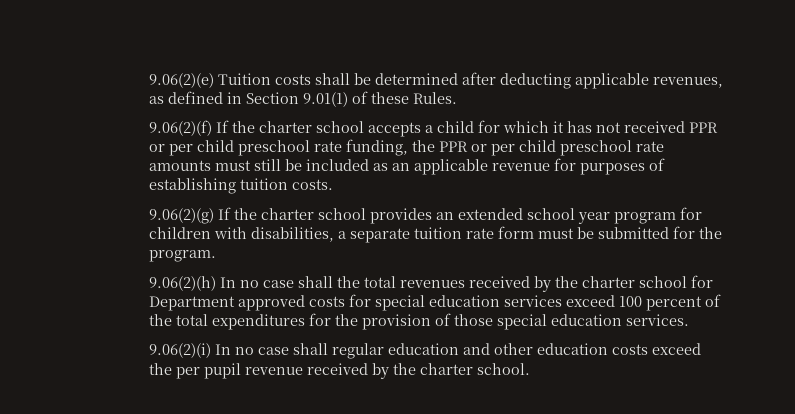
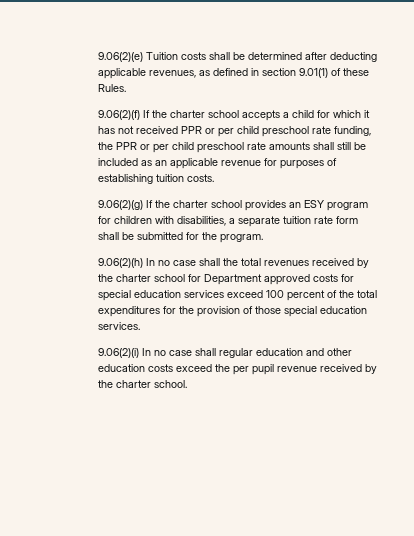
- 9.06(2)(e) Tuition costs shall be determined after deducting applicable revenues, as defined in Section 9.01(1) of these Rules.
+ 9.06(2)(e) Tuition costs shall be determined after deducting applicable revenues, as defined in section 9.01(1) of these Rules.
- 9.06(2)(f) If the charter school accepts a child for which it has not received PPR or per child preschool rate funding, the PPR or per child preschool rate amounts must still be included as an applicable revenue for purposes of establishing tuition costs.
+ 9.06(2)(f) If the charter school accepts a child for which it has not received PPR or per child preschool rate funding, the PPR or per child preschool rate amounts shall still be included as an applicable revenue for purposes of establishing tuition costs.
- 9.06(2)(g) If the charter school provides an extended school year program for children with disabilities, a separate tuition rate form must be submitted for the program.
+ 9.06(2)(g) If the charter school provides an ESY program for children with disabilities, a separate tuition rate form shall be submitted for the program.

